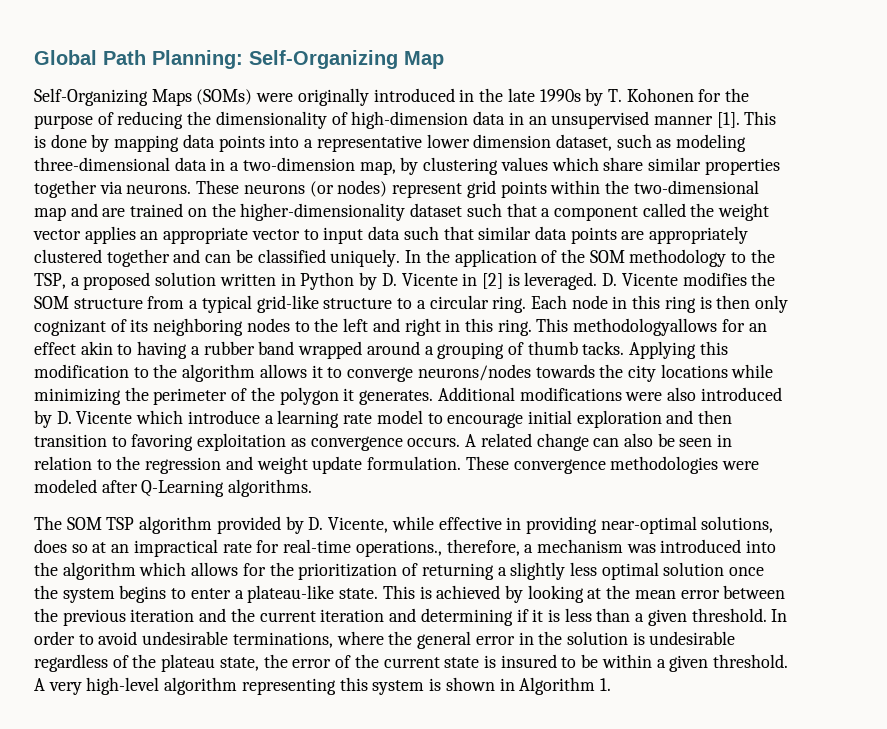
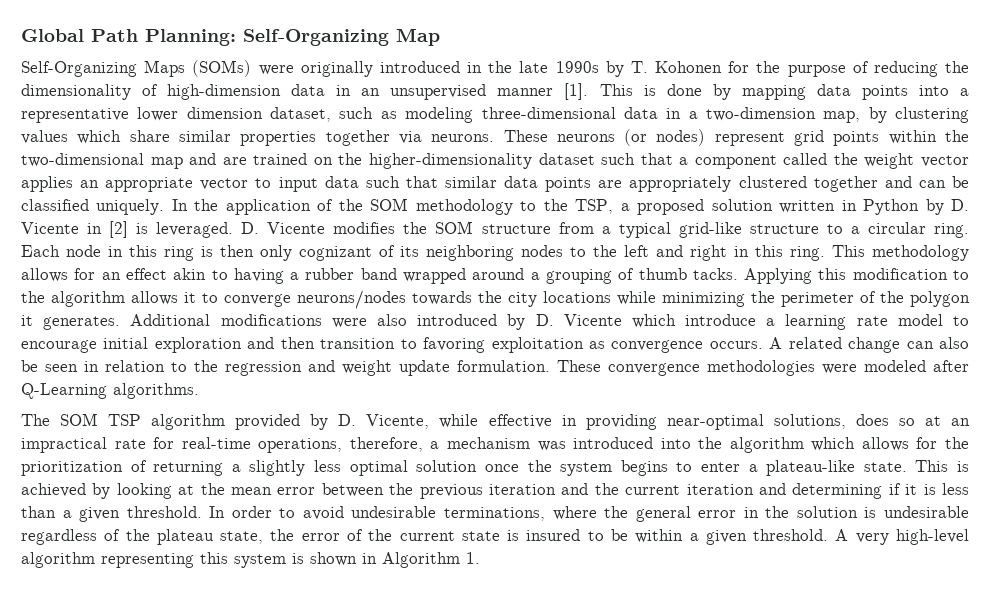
- This methodologyallows for an effect akin to having a rubber band wrapped around a grouping of thumb tacks.
+ This methodology allows for an effect akin to having a rubber band wrapped around a grouping of thumb tacks.
- The SOM TSP algorithm provided by D. Vicente, while effective in providing near-optimal solutions, does so at an impractical rate for real-time operations., therefore, a mechanism was introduced into the algorithm which allows for the prioritization of returning a slightly less optimal solution once the system begins to enter a plateau-like state.
+ The SOM TSP algorithm provided by D. Vicente, while effective in providing near-optimal solutions, does so at an impractical rate for real-time operations, therefore, a mechanism was introduced into the algorithm which allows for the prioritization of returning a slightly less optimal solution once the system begins to enter a plateau-like state.

